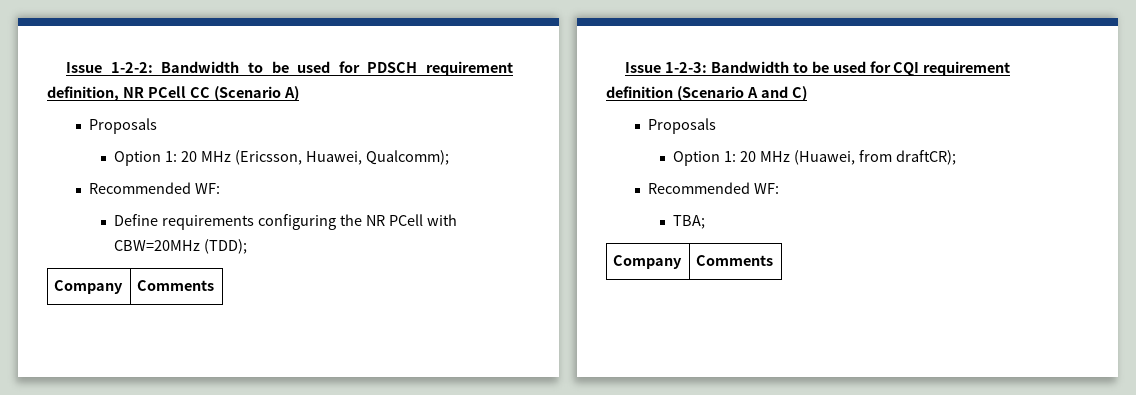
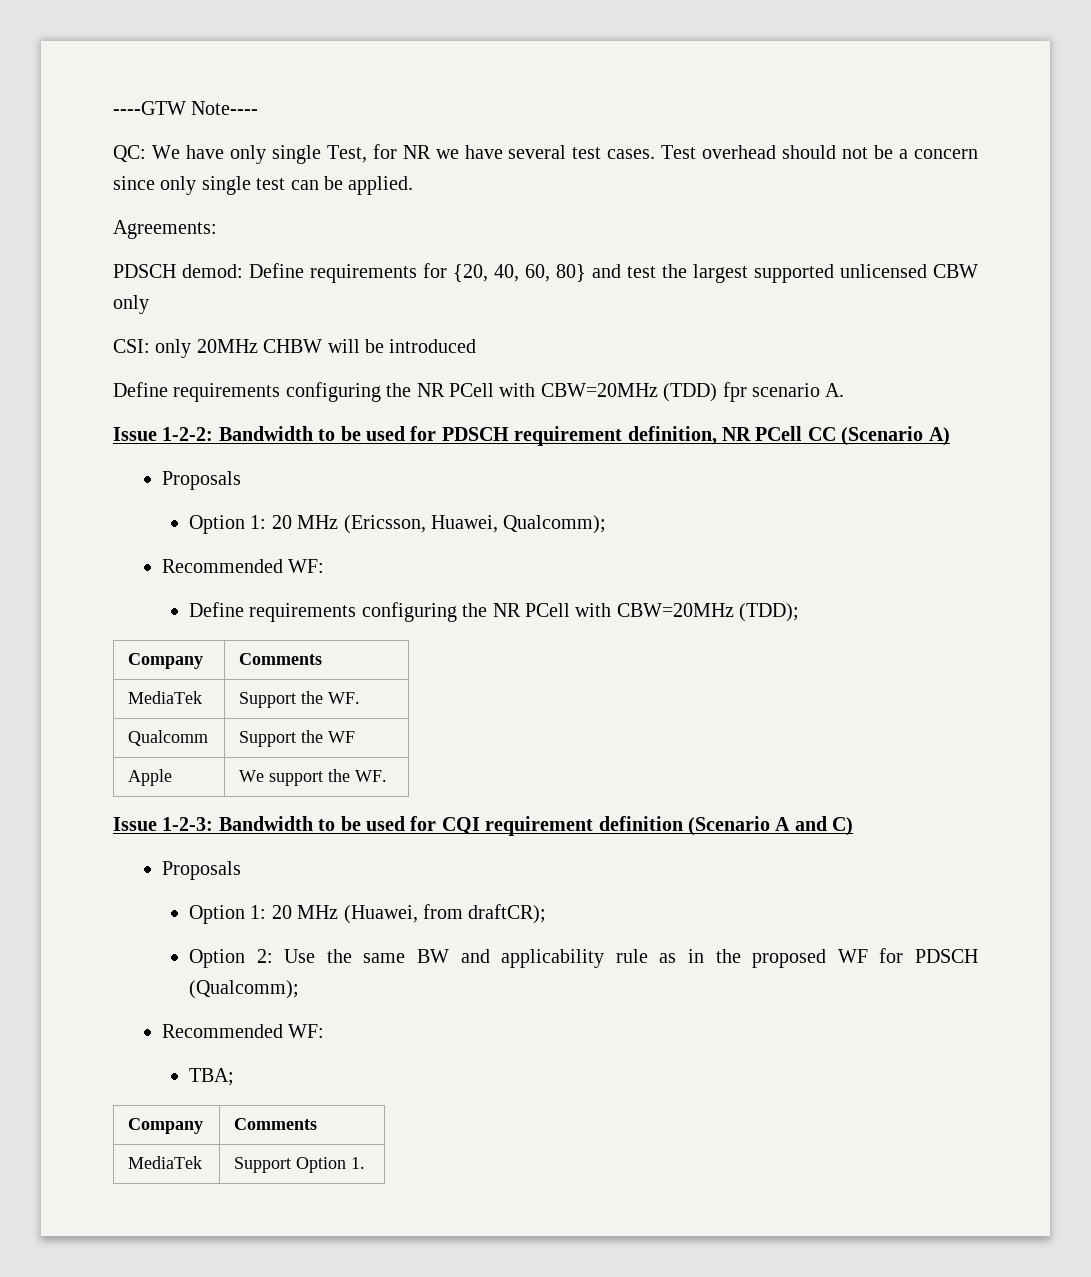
+ ----GTW Note----
+ QC: We have only single Test, for NR we have several test cases. Test overhead should not be a concern since only single test can be applied.
+ Agreements:
+ PDSCH demod: Define requirements for {20, 40, 60, 80} and test the largest supported unlicensed CBW only
+ CSI: only 20MHz CHBW will be introduced
+ Define requirements configuring the NR PCell with CBW=20MHz (TDD) fpr scenario A.
+ MediaTek | Support the WF.
+ Qualcomm | Support the WF
+ Apple | We support the WF.
+ Option 2: Use the same BW and applicability rule as in the proposed WF for PDSCH (Qualcomm);
+ MediaTek | Support Option 1.

